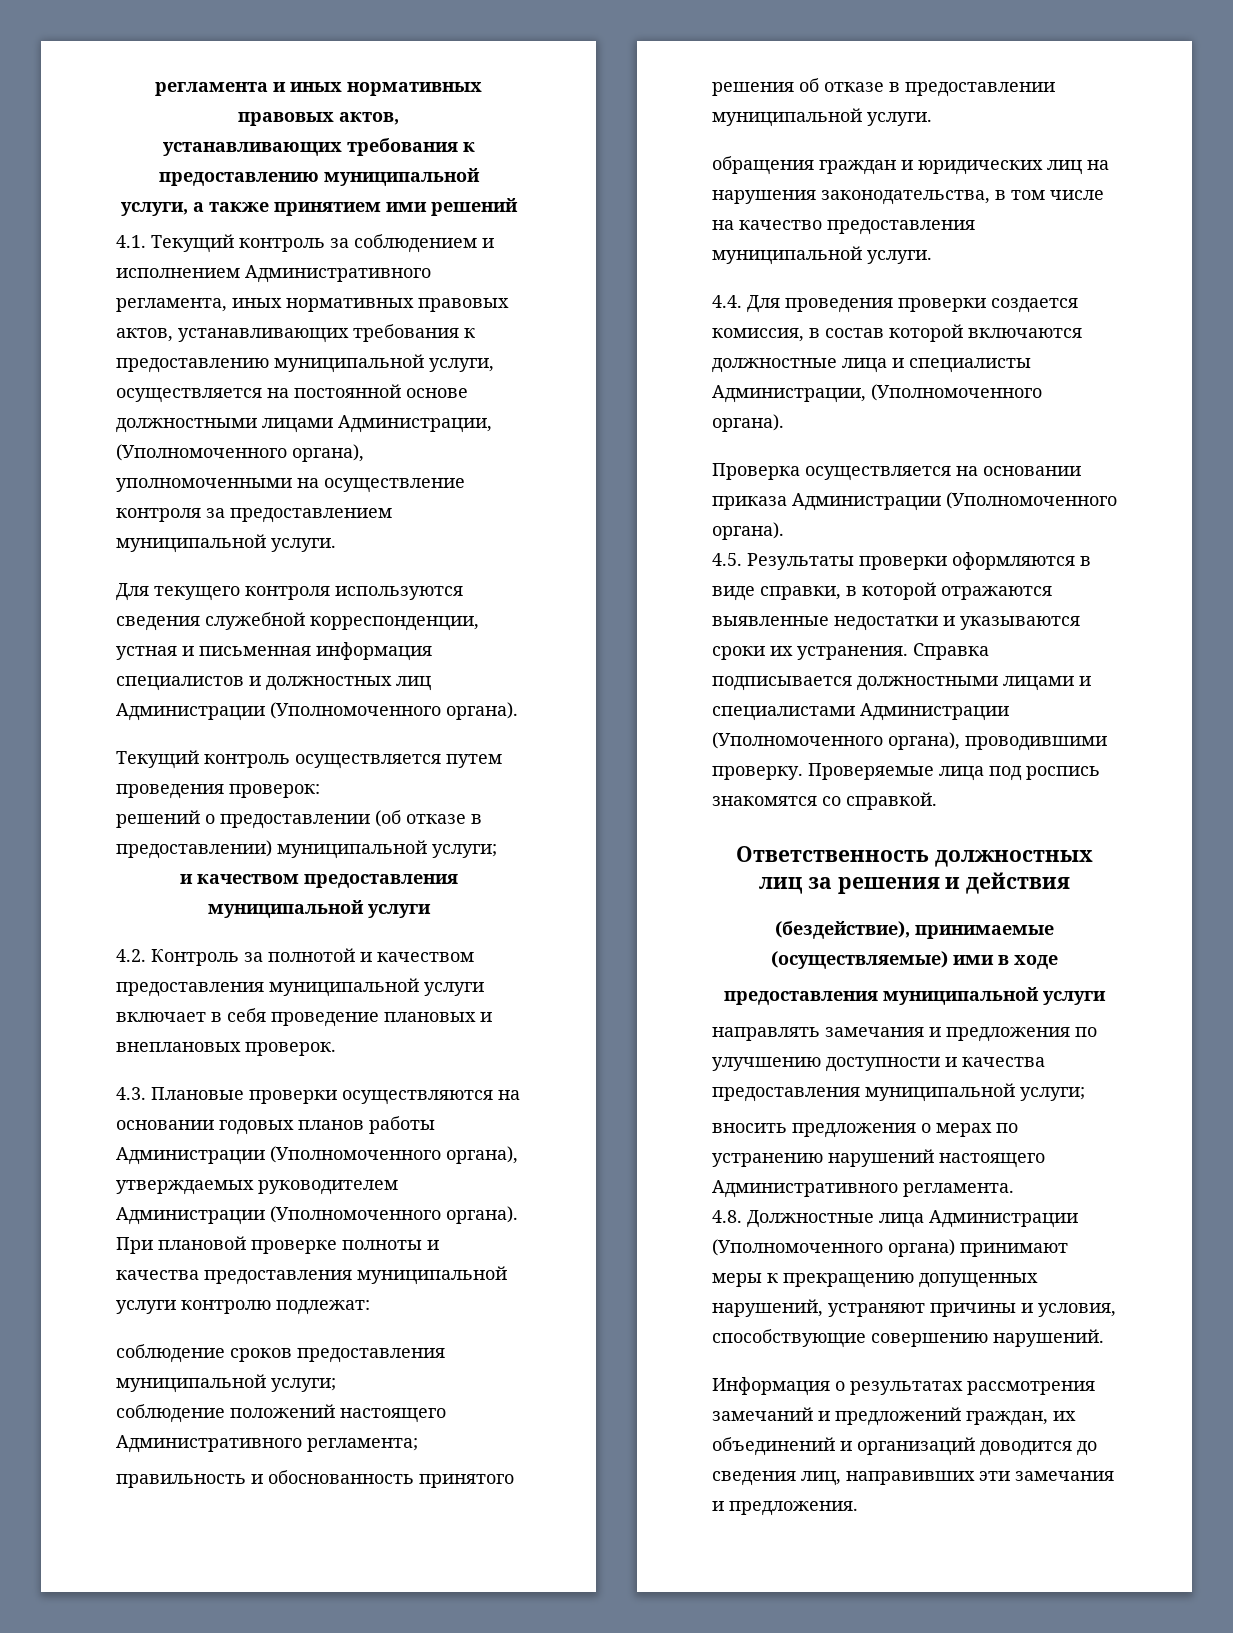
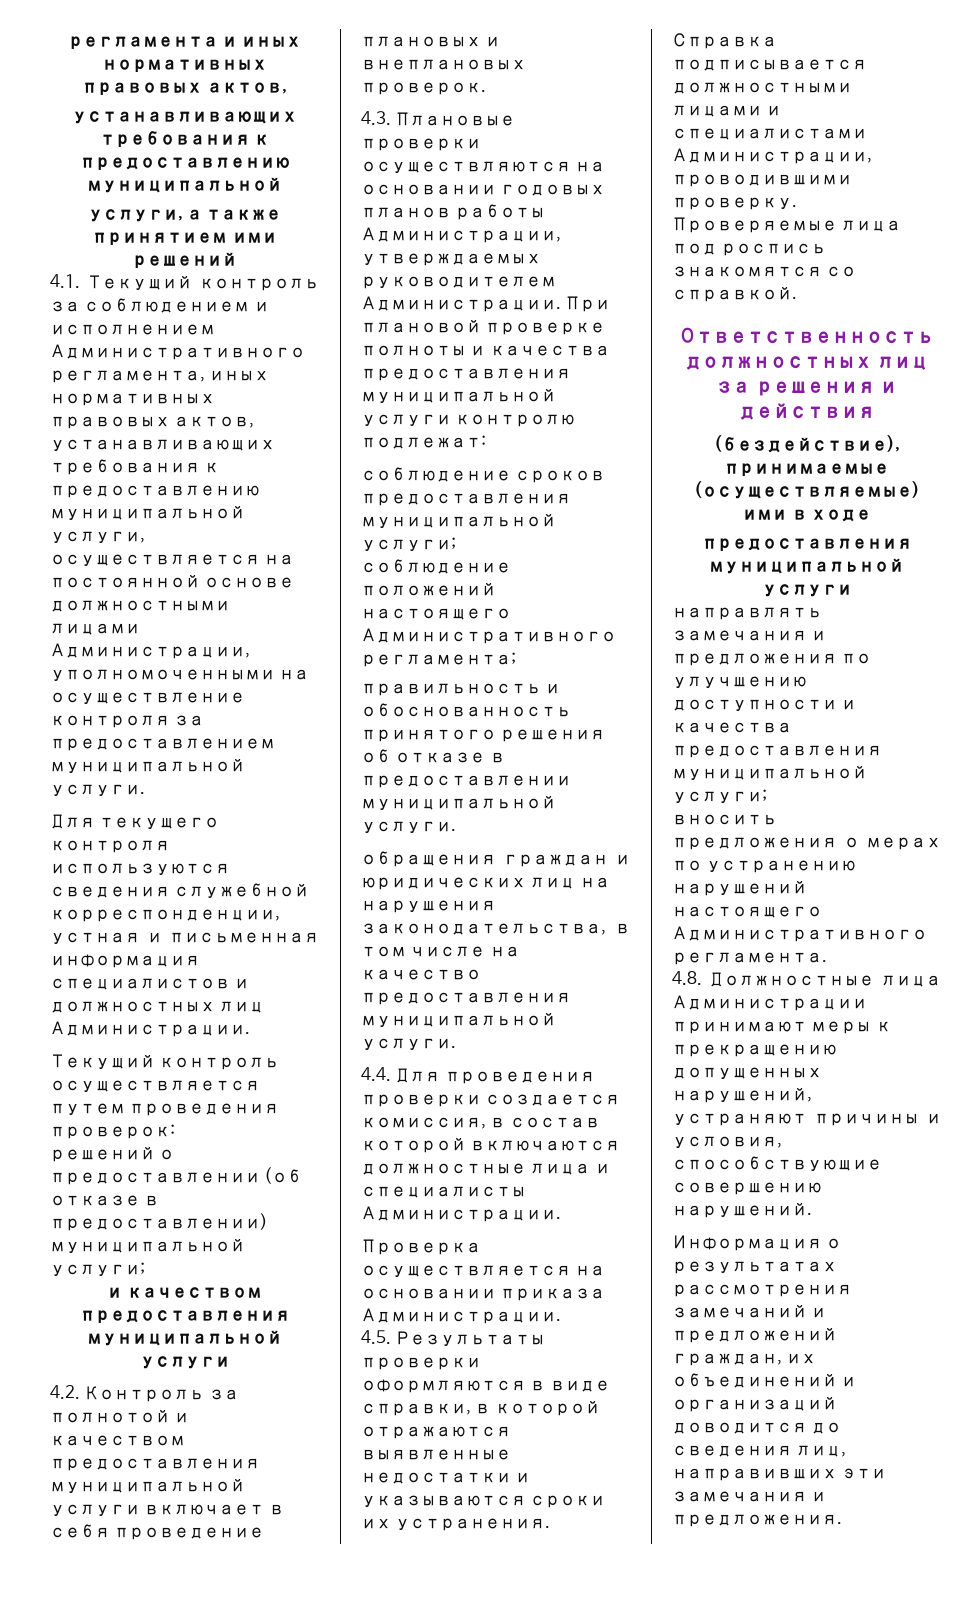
- 4.1. Текущий контроль за соблюдением и исполнением Административного регламента, иных нормативных правовых актов, устанавливающих требования к предоставлению муниципальной услуги, осуществляется на постоянной основе должностными лицами Администрации, (Уполномоченного органа), уполномоченными на осуществление контроля за предоставлением муниципальной услуги.
+ 4.1. Текущий контроль за соблюдением и исполнением Административного регламента, иных нормативных правовых актов, устанавливающих требования к предоставлению муниципальной услуги, осуществляется на постоянной основе должностными лицами Администрации, уполномоченными на осуществление контроля за предоставлением муниципальной услуги.
- Для текущего контроля используются сведения служебной корреспонденции, устная и письменная информация специалистов и должностных лиц Администрации (Уполномоченного органа).
+ Для текущего контроля используются сведения служебной корреспонденции, устная и письменная информация специалистов и должностных лиц Администрации.
- 4.3. Плановые проверки осуществляются на основании годовых планов работы Администрации (Уполномоченного органа), утверждаемых руководителем Администрации (Уполномоченного органа).
+ 4.3. Плановые проверки осуществляются на основании годовых планов работы Администрации, утверждаемых руководителем Администрации.
- 4.4. Для проведения проверки создается комиссия, в состав которой включаются должностные лица и специалисты Администрации, (Уполномоченного органа).
+ 4.4. Для проведения проверки создается комиссия, в состав которой включаются должностные лица и специалисты Администрации.
- Проверка осуществляется на основании приказа Администрации (Уполномоченного органа).
+ Проверка осуществляется на основании приказа Администрации.
- Справка подписывается должностными лицами и специалистами Администрации (Уполномоченного органа), проводившими проверку.
+ Справка подписывается должностными лицами и специалистами Администрации, проводившими проверку.
- 4.8. Должностные лица Администрации (Уполномоченного органа) принимают меры к прекращению допущенных нарушений, устраняют причины и условия, способствующие совершению нарушений.
+ 4.8. Должностные лица Администрации принимают меры к прекращению допущенных нарушений, устраняют причины и условия, способствующие совершению нарушений.

